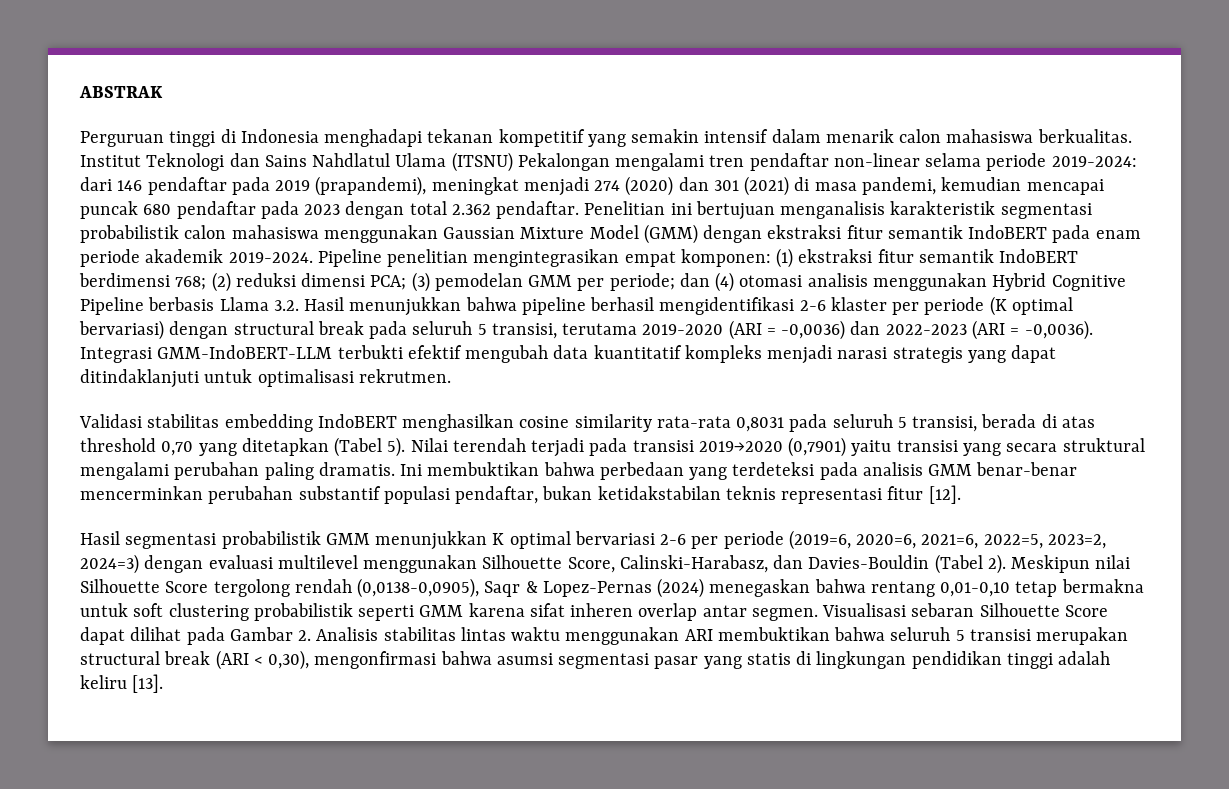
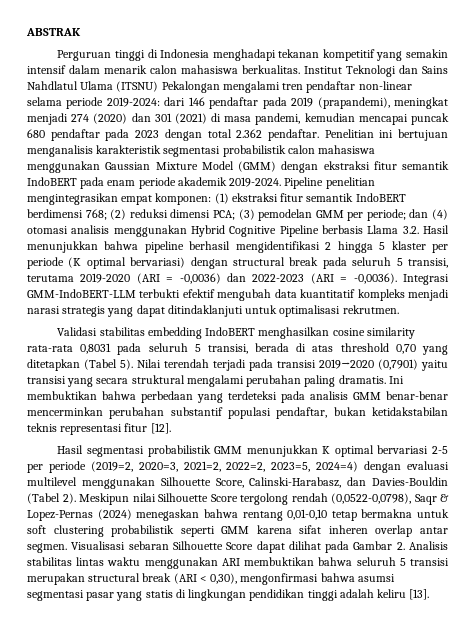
- dan (4) otomasi analisis menggunakan Hybrid Cognitive Pipeline berbasis Llama 3.2. Hasil menunjukkan bahwa pipeline berhasil mengidentifikasi 2-6 klaster per periode (K optimal bervariasi) dengan structural break pada seluruh 5 transisi, terutama 2019-2020 (ARI = -0,0036) dan 2022-2023 (ARI = -0,0036).
+ dan (4) otomasi analisis menggunakan Hybrid Cognitive Pipeline berbasis Llama 3.2. Hasil menunjukkan bahwa pipeline berhasil mengidentifikasi 2 hingga 5 klaster per periode (K optimal bervariasi) dengan structural break pada seluruh 5 transisi, terutama 2019-2020 (ARI = -0,0036) dan 2022-2023 (ARI = -0,0036).
- Hasil segmentasi probabilistik GMM menunjukkan K optimal bervariasi 2-6 per periode (2019=6, 2020=6, 2021=6, 2022=5, 2023=2, 2024=3) dengan evaluasi multilevel menggunakan Silhouette Score, Calinski-Harabasz, dan Davies-Bouldin (Tabel 2).
+ Hasil segmentasi probabilistik GMM menunjukkan K optimal bervariasi 2-5 per periode (2019=2, 2020=3, 2021=2, 2022=2, 2023=5, 2024=4) dengan evaluasi multilevel menggunakan Silhouette Score, Calinski-Harabasz, dan Davies-Bouldin (Tabel 2).
- Meskipun nilai Silhouette Score tergolong rendah (0,0138-0,0905), Saqr & Lopez-Pernas (2024) menegaskan bahwa rentang 0,01-0,10 tetap bermakna untuk soft clustering probabilistik seperti GMM karena sifat inheren overlap antar segmen.
+ Meskipun nilai Silhouette Score tergolong rendah (0,0522-0,0798), Saqr & Lopez-Pernas (2024) menegaskan bahwa rentang 0,01-0,10 tetap bermakna untuk soft clustering probabilistik seperti GMM karena sifat inheren overlap antar segmen.

